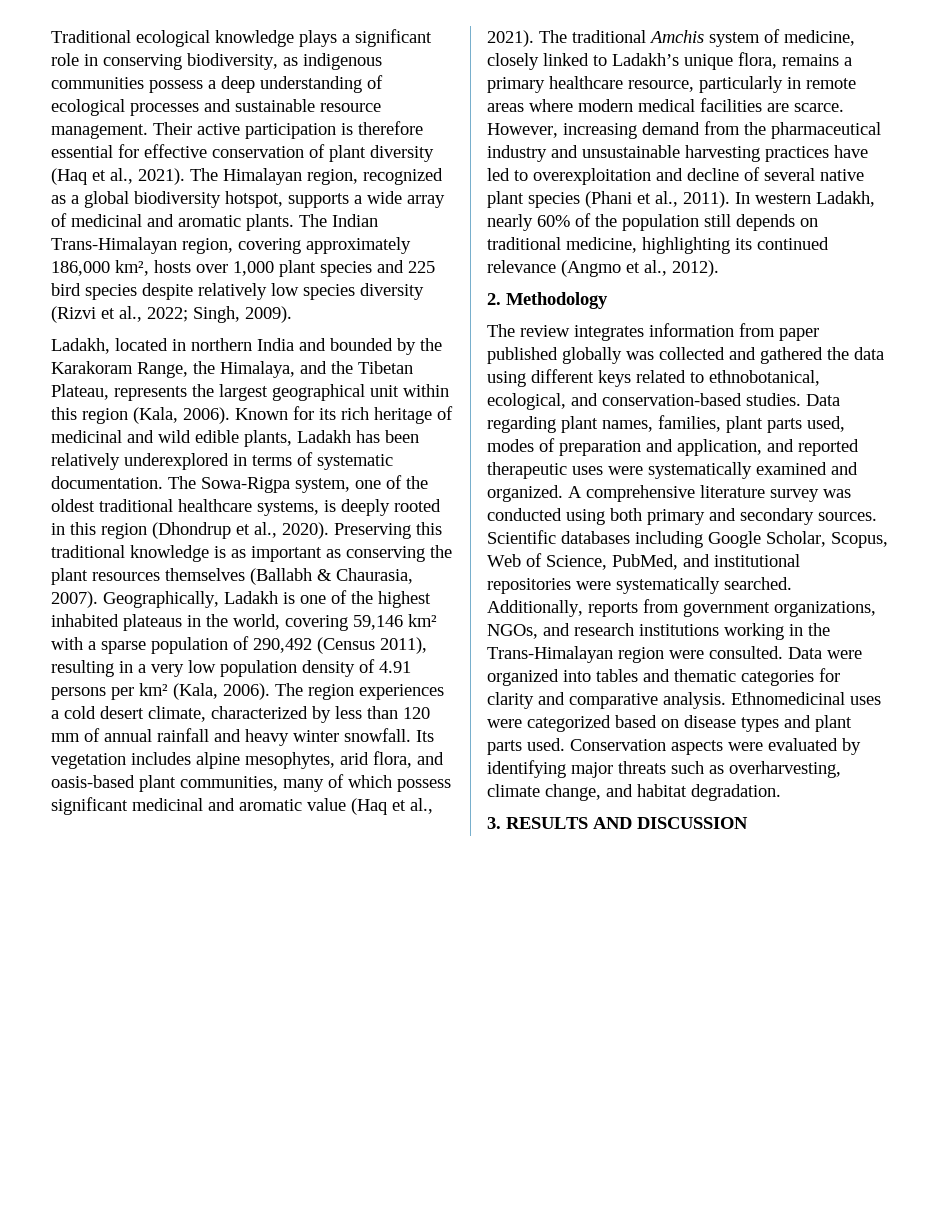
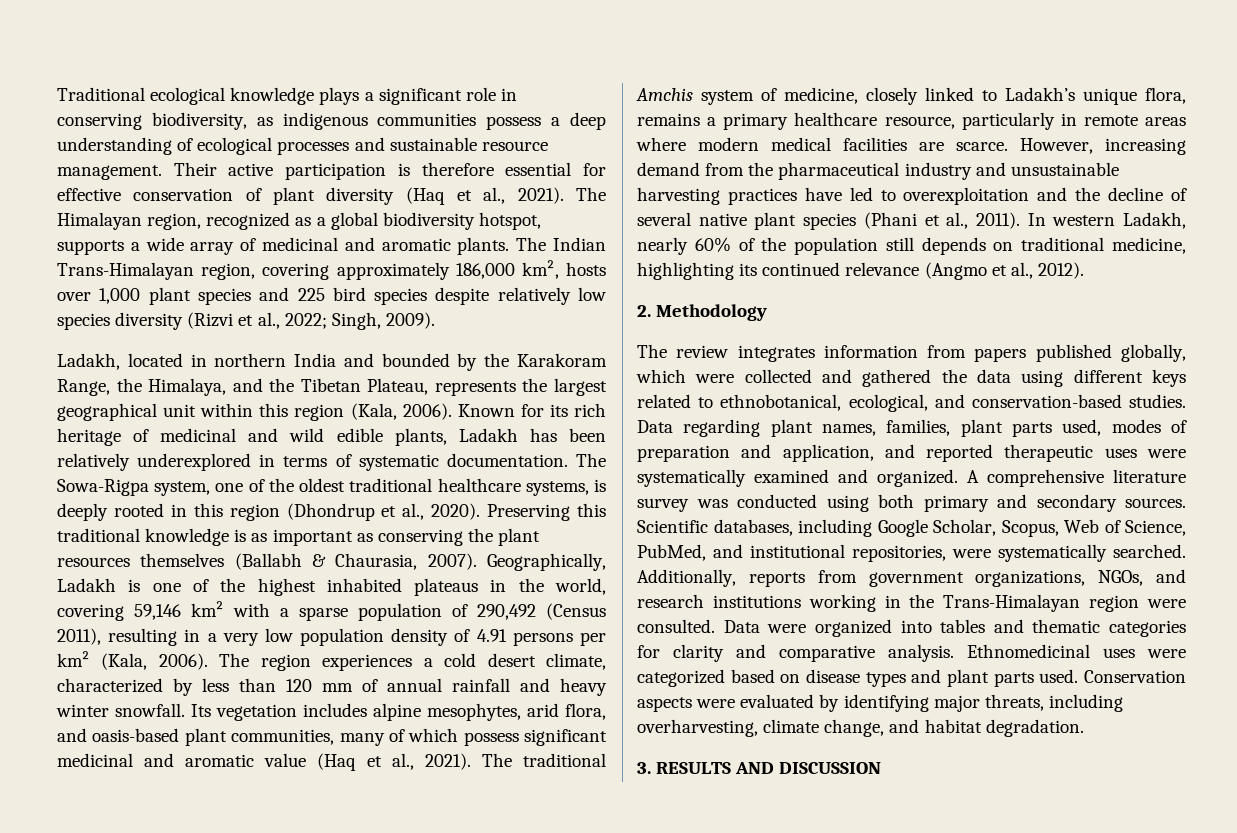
- However, increasing demand from the pharmaceutical industry and unsustainable harvesting practices have led to overexploitation and decline of several native plant species (Phani et al., 2011).
+ However, increasing demand from the pharmaceutical industry and unsustainable harvesting practices have led to overexploitation and the decline of several native plant species (Phani et al., 2011).
- The review integrates information from paper published globally was collected and gathered the data using different keys related to ethnobotanical, ecological, and conservation-based studies.
+ The review integrates information from papers published globally, which were collected and gathered the data using different keys related to ethnobotanical, ecological, and conservation-based studies.
- Scientific databases including Google Scholar, Scopus, Web of Science, PubMed, and institutional repositories were systematically searched.
+ Scientific databases, including Google Scholar, Scopus, Web of Science, PubMed, and institutional repositories, were systematically searched.
- Conservation aspects were evaluated by identifying major threats such as overharvesting, climate change, and habitat degradation.
+ Conservation aspects were evaluated by identifying major threats, including overharvesting, climate change, and habitat degradation.

